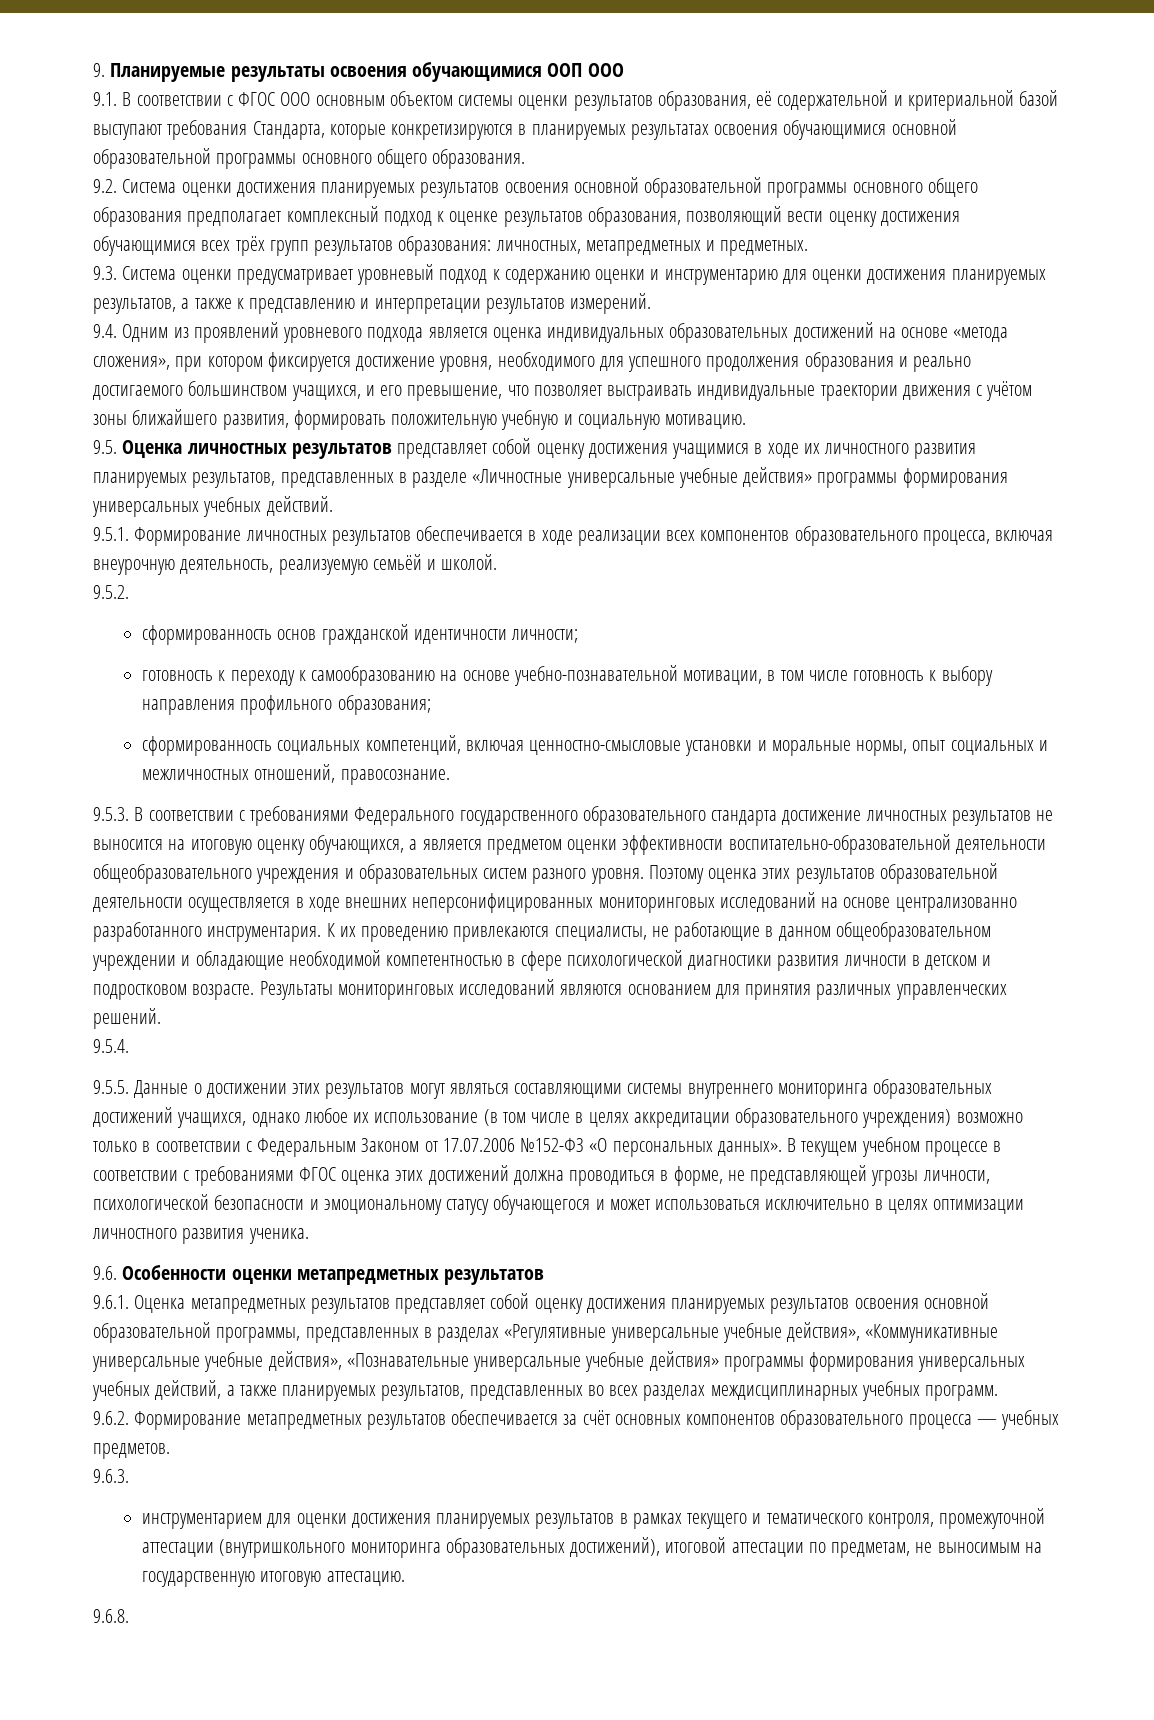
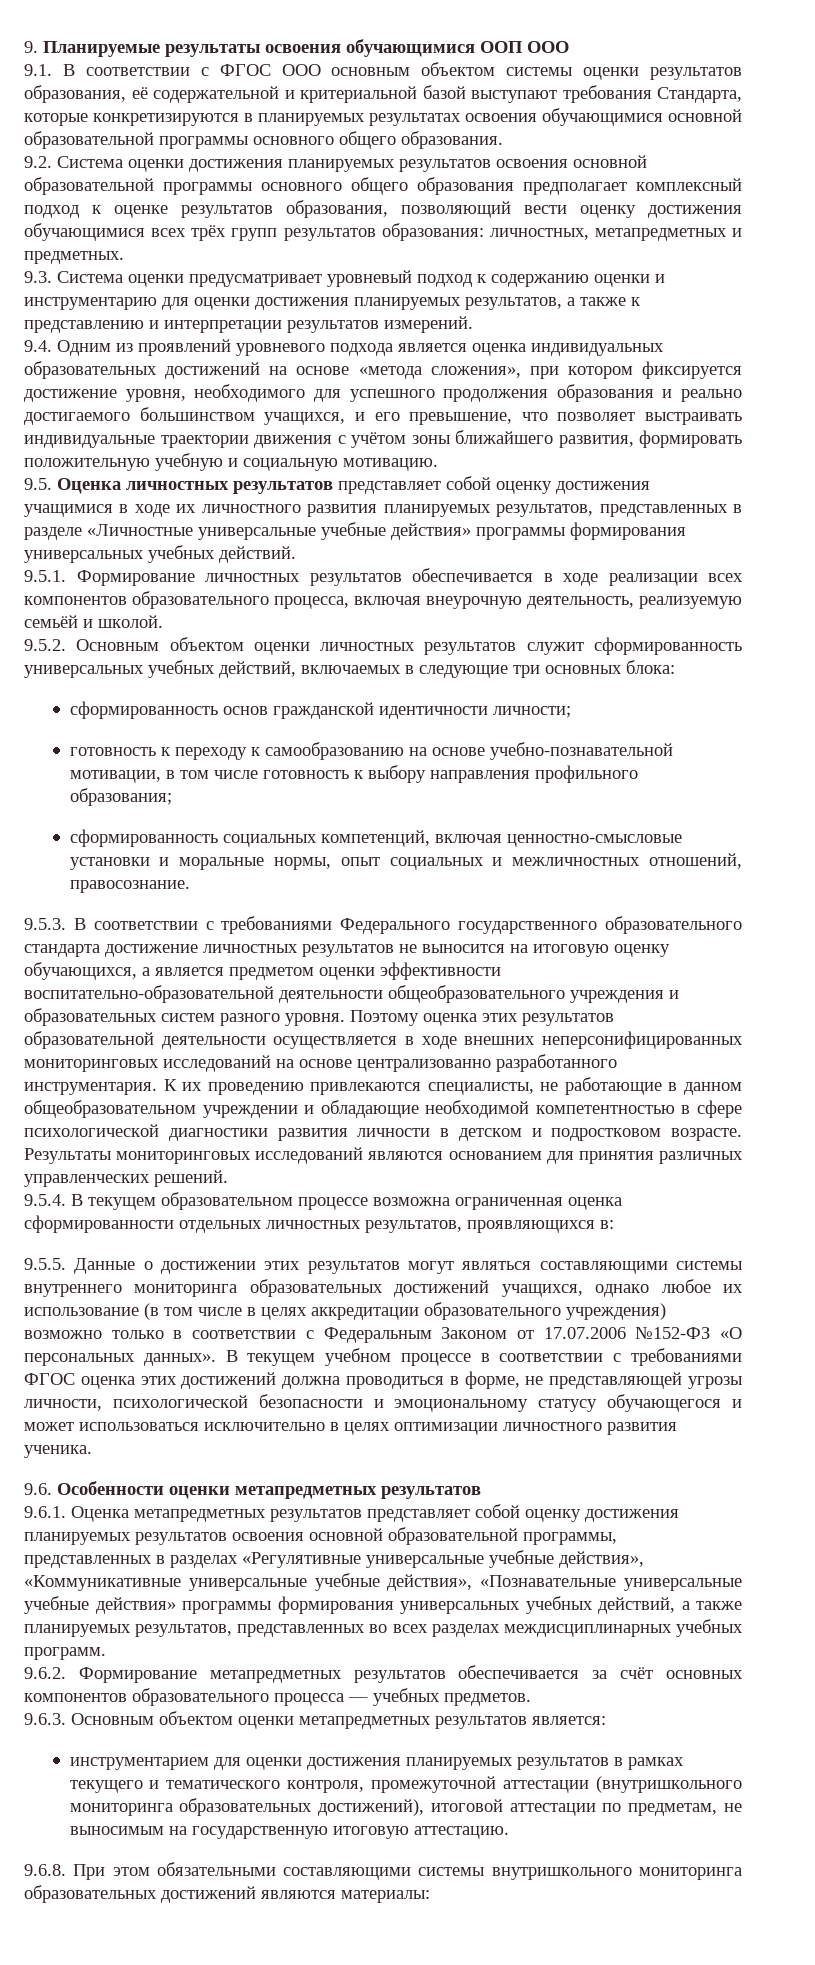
- 9.5.2.
+ 9.5.2. Основным объектом оценки личностных результатов служит сформированность универсальных учебных действий, включаемых в следующие три основных блока:
- 9.5.4.
+ 9.5.4. В текущем образовательном процессе возможна ограниченная оценка сформированности отдельных личностных результатов, проявляющихся в:
- 9.6.3.
+ 9.6.3. Основным объектом оценки метапредметных результатов является:
- 9.6.8.
+ 9.6.8. При этом обязательными составляющими системы внутришкольного мониторинга образовательных достижений являются материалы:

